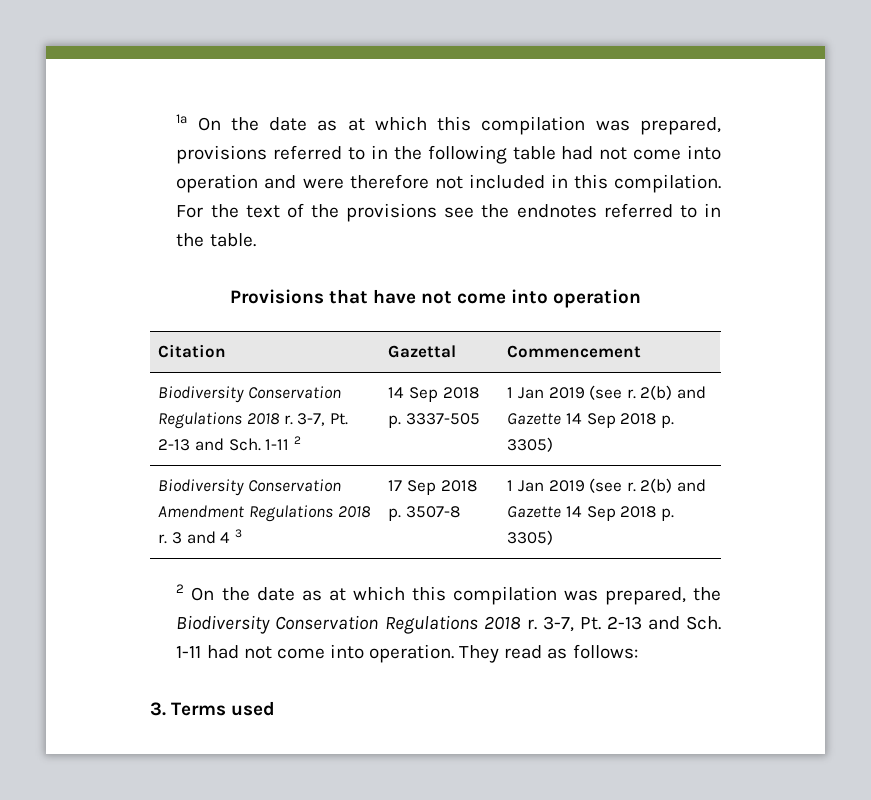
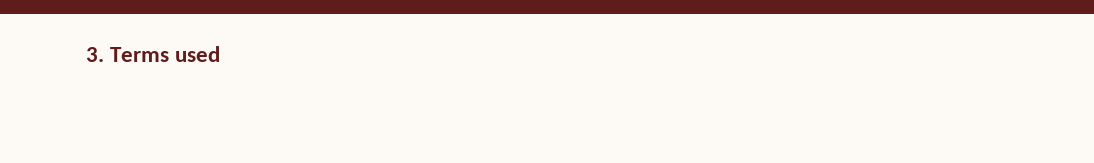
- 1a On the date as at which this compilation was prepared, provisions referred to in the following table had not come into operation and were therefore not included in this compilation. For the text of the provisions see the endnotes referred to in the table.
- Provisions that have not come into operation
- Citation | Gazettal | Commencement
- Biodiversity Conservation Regulations 2018 r. 3-7, Pt. 2-13 and Sch. 1-11 2 | 14 Sep 2018 p. 3337-505 | 1 Jan 2019 (see r. 2(b) and Gazette 14 Sep 2018 p. 3305)
- Biodiversity Conservation Amendment Regulations 2018 r. 3 and 4 3 | 17 Sep 2018 p. 3507-8 | 1 Jan 2019 (see r. 2(b) and Gazette 14 Sep 2018 p. 3305)
- 2 On the date as at which this compilation was prepared, the Biodiversity Conservation Regulations 2018 r. 3-7, Pt. 2-13 and Sch. 1-11 had not come into operation. They read as follows:

